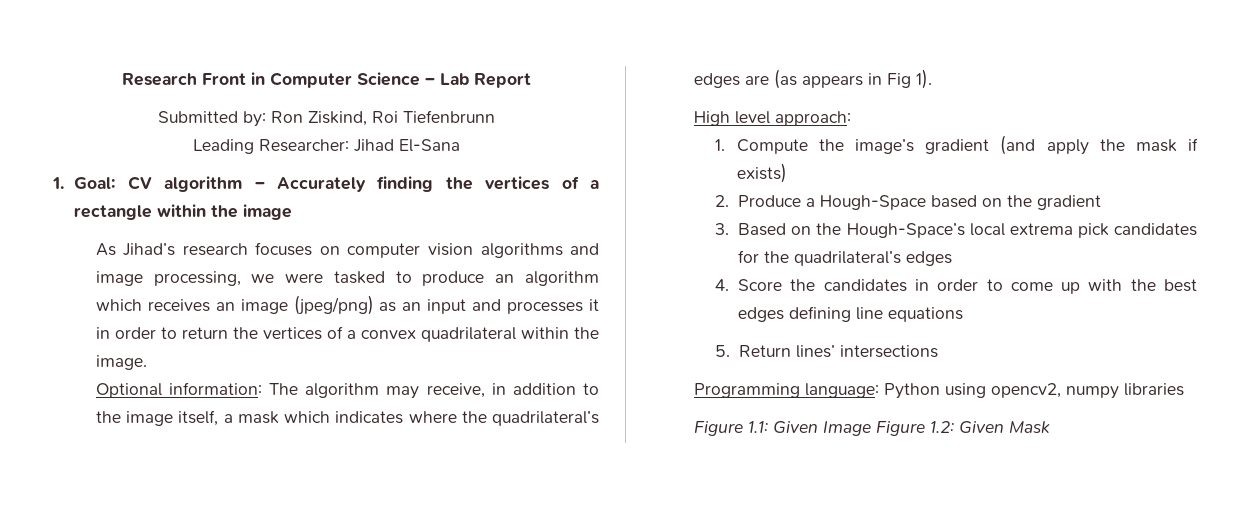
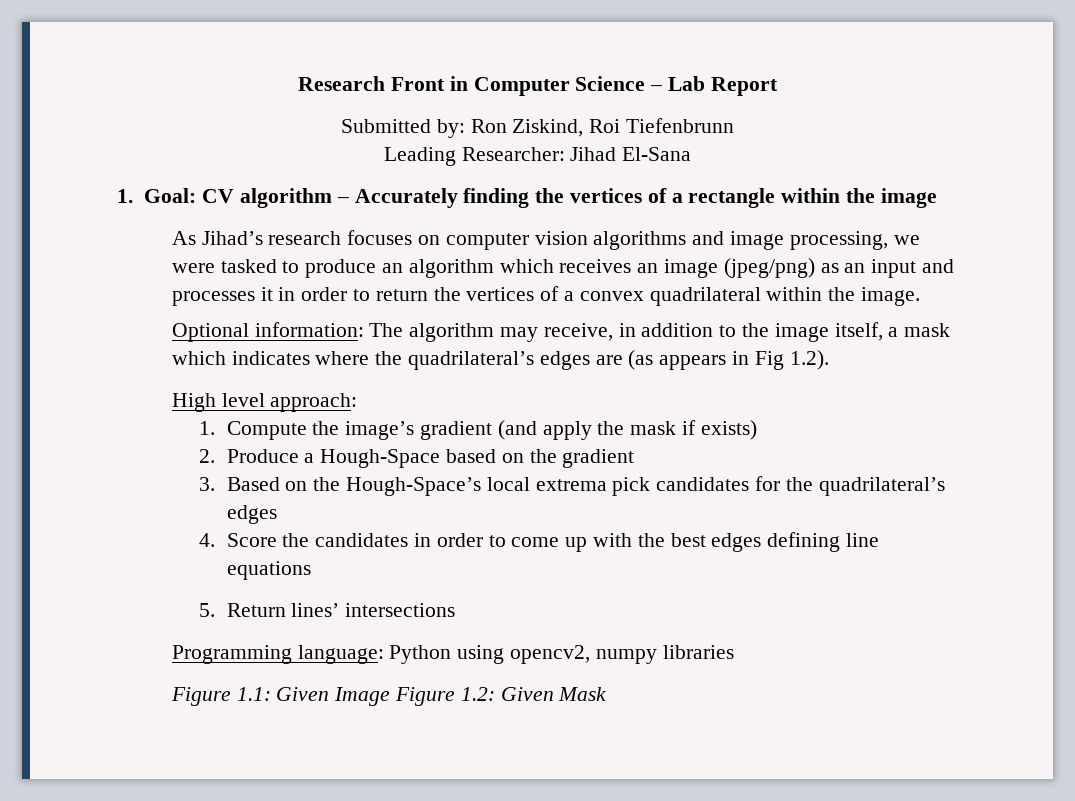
- Optional information: The algorithm may receive, in addition to the image itself, a mask which indicates where the quadrilateral’s edges are (as appears in Fig 1).
+ Optional information: The algorithm may receive, in addition to the image itself, a mask which indicates where the quadrilateral’s edges are (as appears in Fig 1.2).

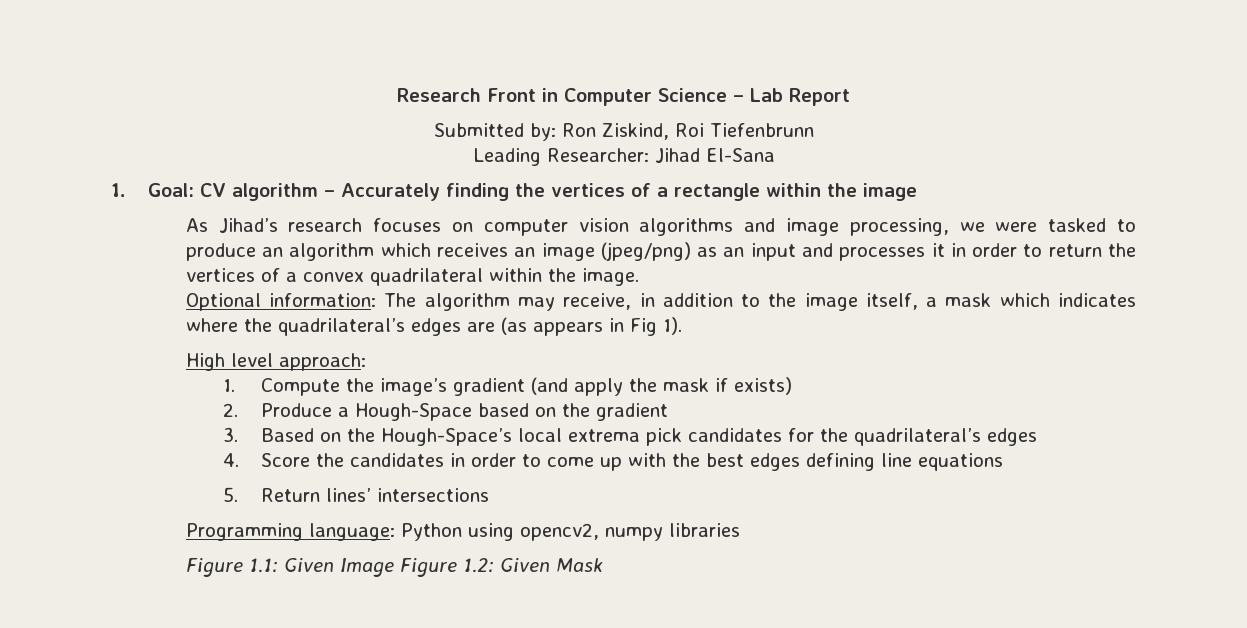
- Optional information: The algorithm may receive, in addition to the image itself, a mask which indicates where the quadrilateral’s edges are (as appears in Fig 1.2).
+ Optional information: The algorithm may receive, in addition to the image itself, a mask which indicates where the quadrilateral’s edges are (as appears in Fig 1).

